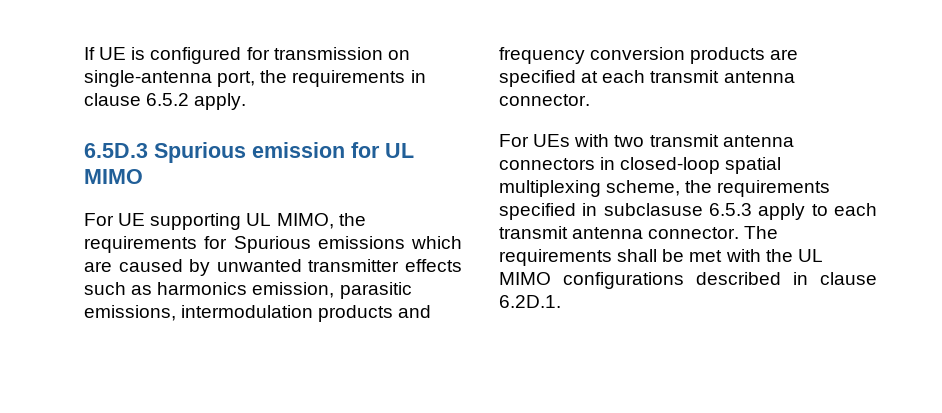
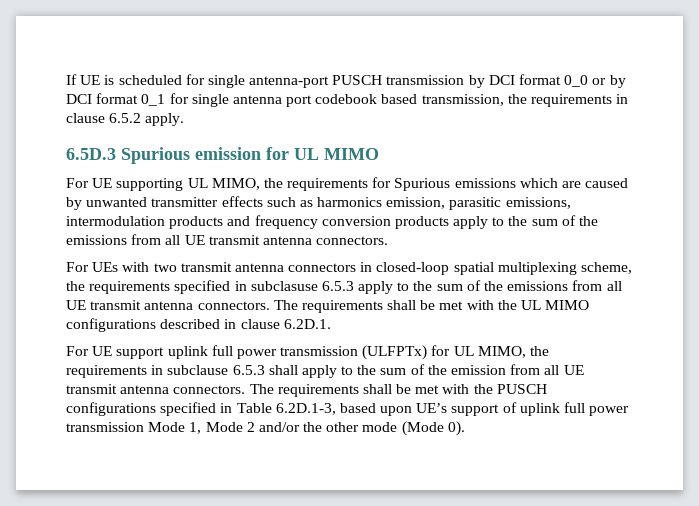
- If UE is configured for transmission on single-antenna port, the requirements in clause 6.5.2 apply.
+ If UE is scheduled for single antenna-port PUSCH transmission by DCI format 0_0 or by DCI format 0_1 for single antenna port codebook based transmission, the requirements in clause 6.5.2 apply.
- For UE supporting UL MIMO, the requirements for Spurious emissions which are caused by unwanted transmitter effects such as harmonics emission, parasitic emissions, intermodulation products and frequency conversion products are specified at each transmit antenna connector.
+ For UE supporting UL MIMO, the requirements for Spurious emissions which are caused by unwanted transmitter effects such as harmonics emission, parasitic emissions, intermodulation products and frequency conversion products apply to the sum of the emissions from all UE transmit antenna connectors.
- For UEs with two transmit antenna connectors in closed-loop spatial multiplexing scheme, the requirements specified in subclasuse 6.5.3 apply to each transmit antenna connector.
+ For UEs with two transmit antenna connectors in closed-loop spatial multiplexing scheme, the requirements specified in subclasuse 6.5.3 apply to the sum of the emissions from all UE transmit antenna connectors.
+ For UE support uplink full power transmission (ULFPTx) for UL MIMO, the requirements in subclause 6.5.3 shall apply to the sum of the emission from all UE transmit antenna connectors. The requirements shall be met with the PUSCH configurations specified in Table 6.2D.1-3, based upon UE’s support of uplink full power transmission Mode 1, Mode 2 and/or the other mode (Mode 0).

